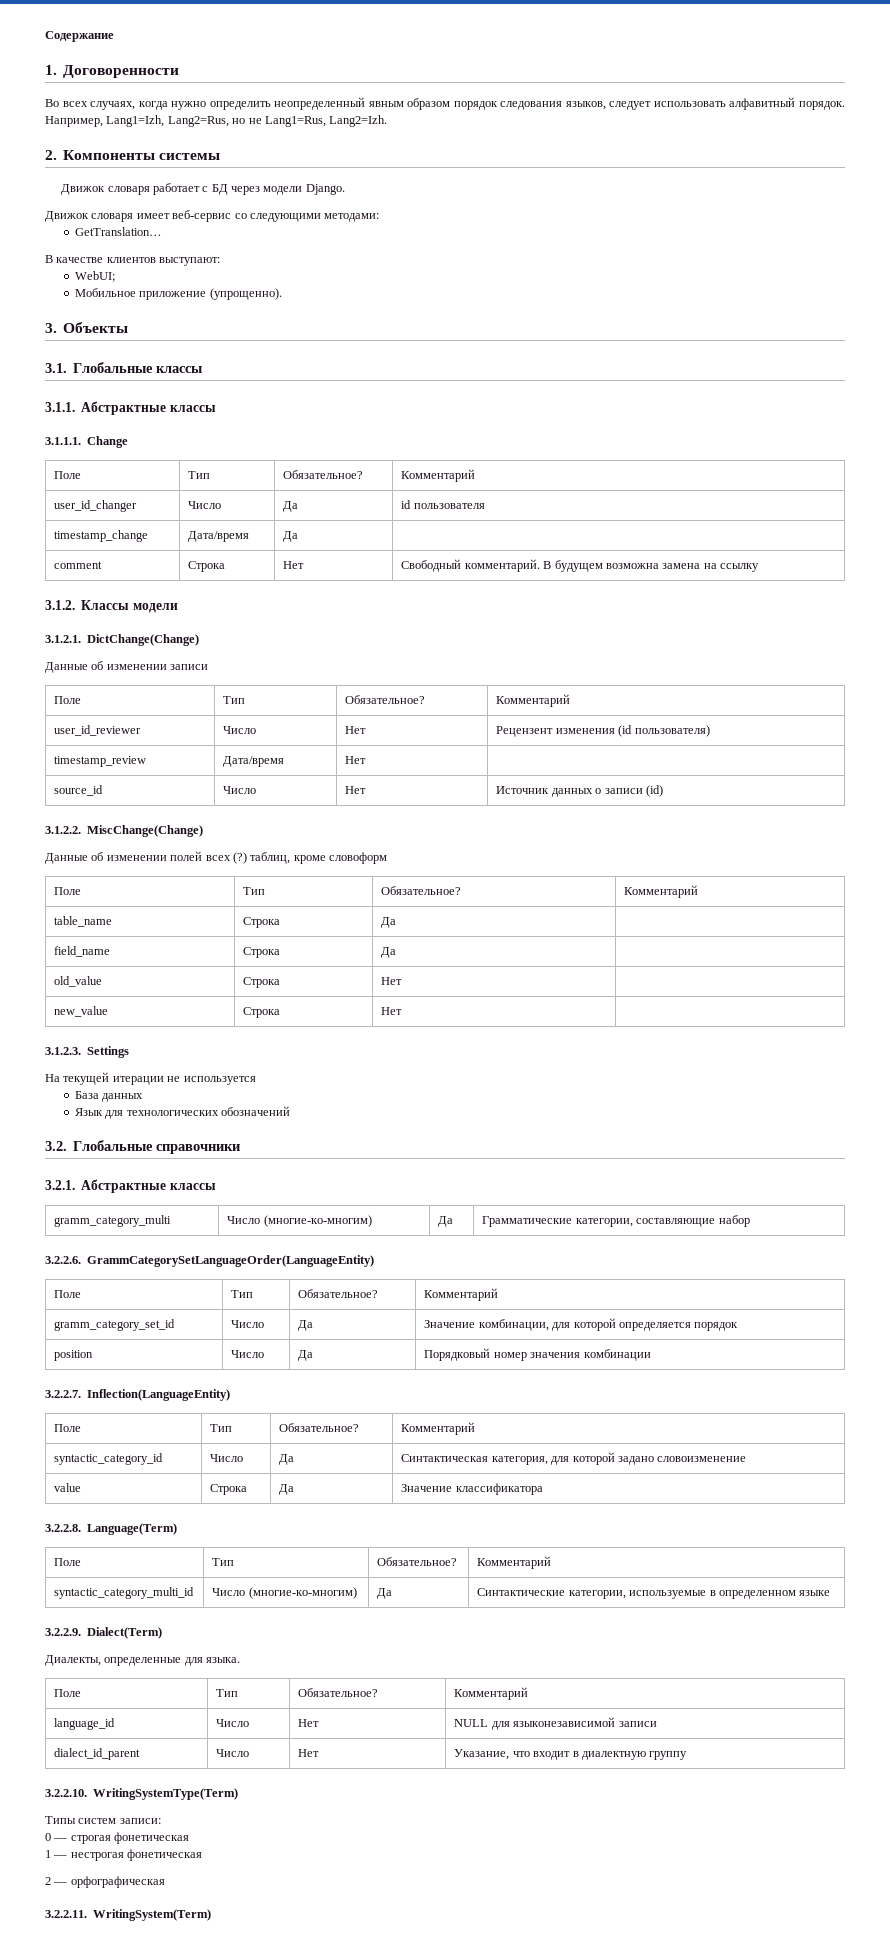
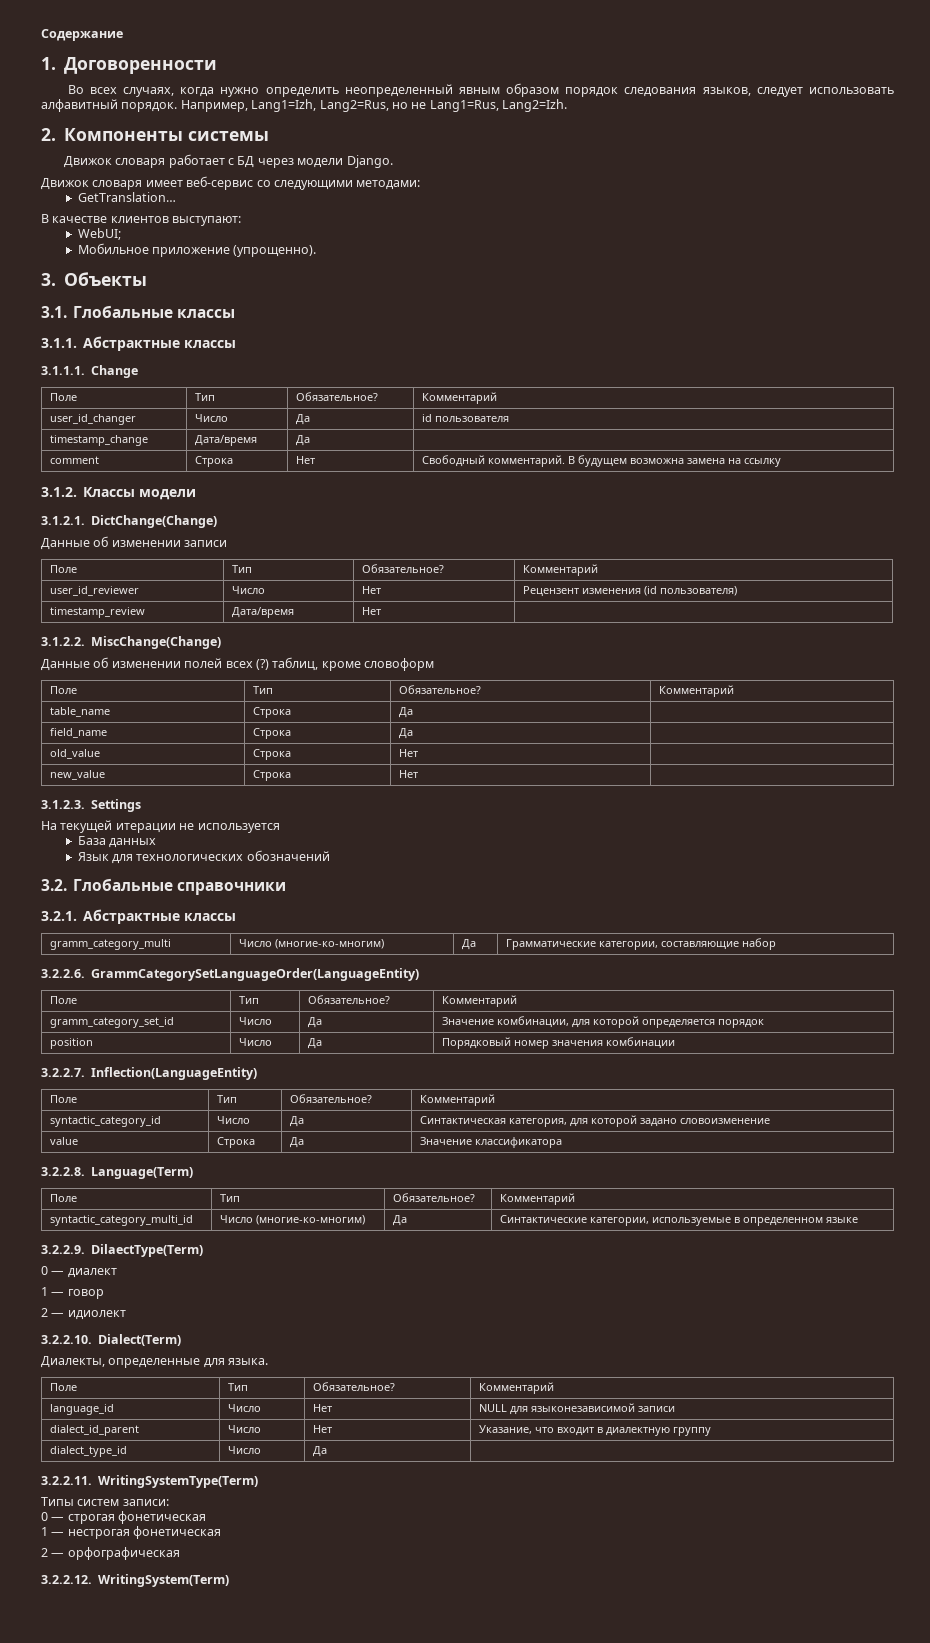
- source_id | Число | Нет | Источник данных о записи (id)
- 3.2.2.9. Dialect(Term)
+ 3.2.2.9. DilaectType(Term)
+ 0 — диалект
+ 1 — говор
+ 2 — идиолект
+ 3.2.2.10. Dialect(Term)
- 3.2.2.10. WritingSystemType(Term)
+ dialect_type_id | Число | Да |
+ 3.2.2.11. WritingSystemType(Term)
- 3.2.2.11. WritingSystem(Term)
+ 3.2.2.12. WritingSystem(Term)

